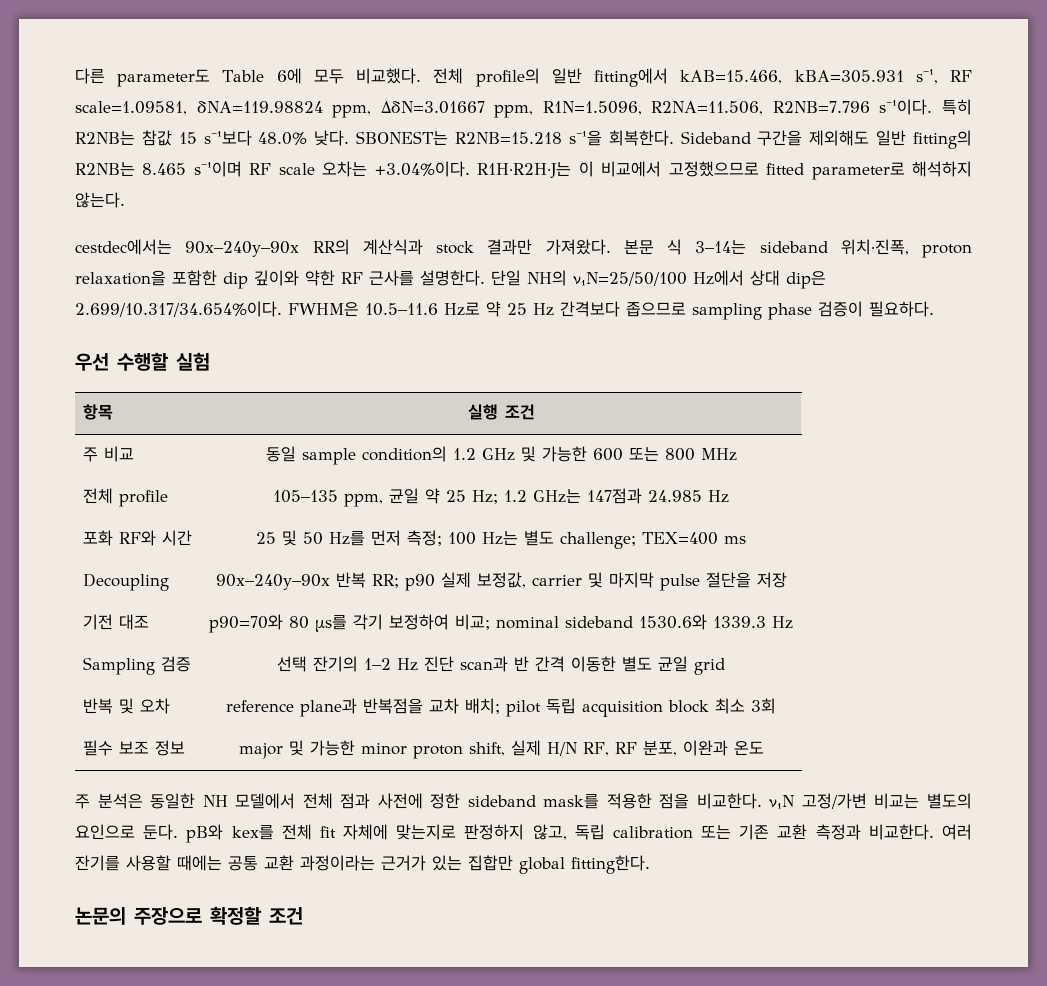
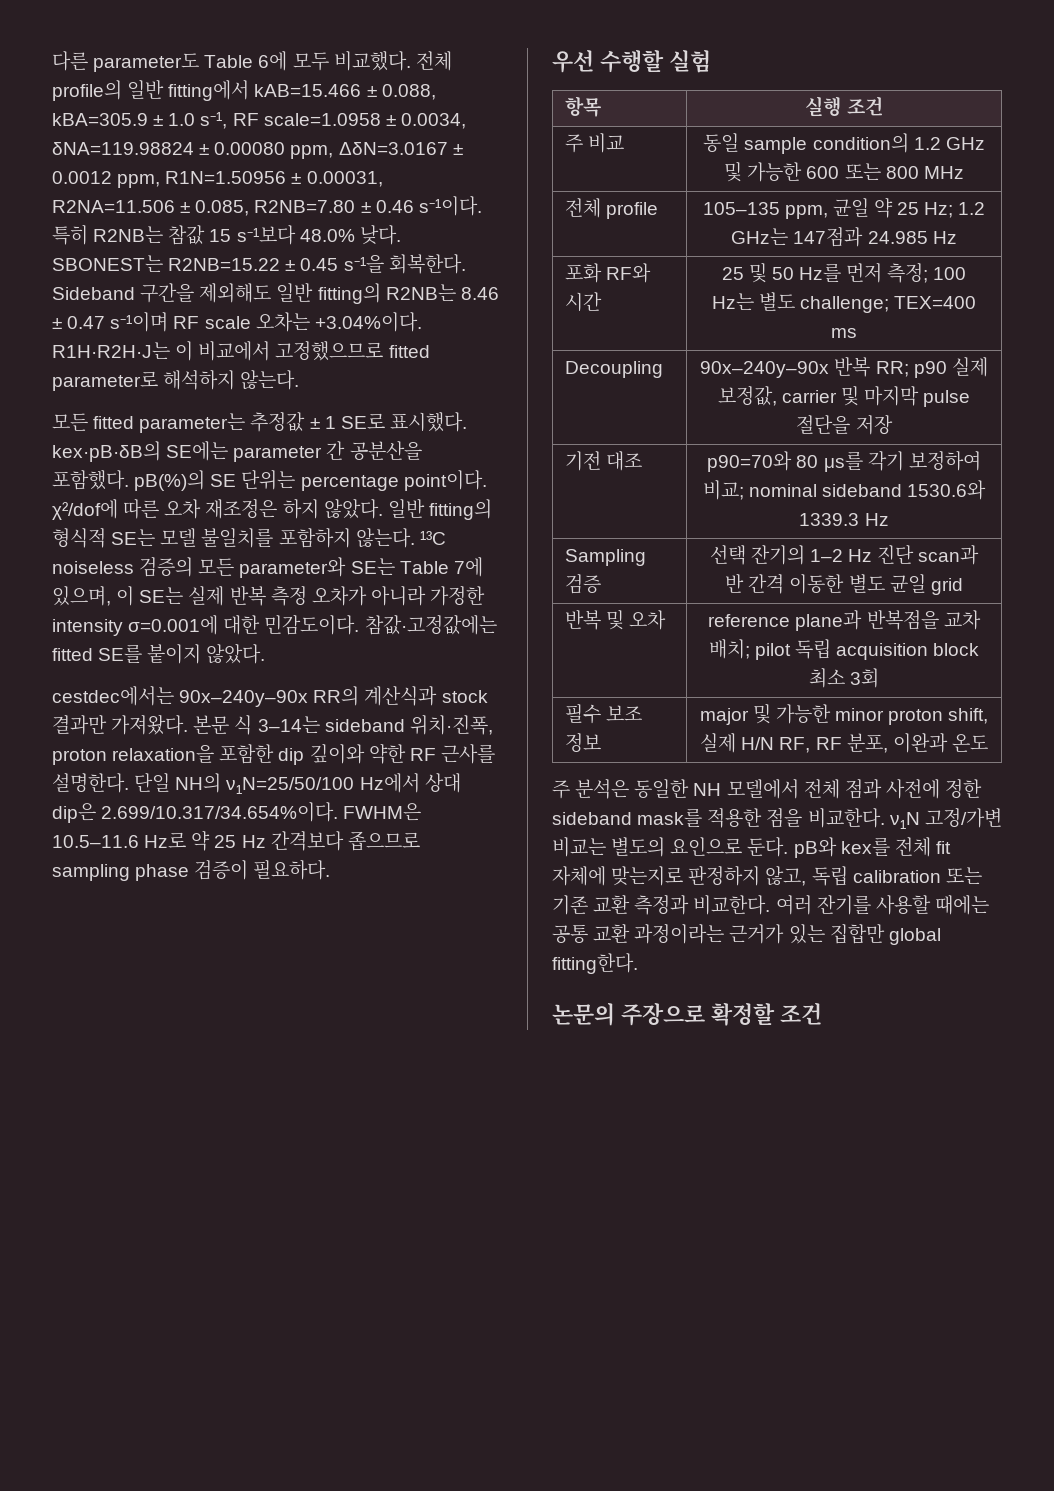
- 전체 profile의 일반 fitting에서 kAB=15.466, kBA=305.931 s⁻¹, RF scale=1.09581, δNA=119.98824 ppm, ΔδN=3.01667 ppm, R1N=1.5096, R2NA=11.506, R2NB=7.796 s⁻¹이다.
+ 전체 profile의 일반 fitting에서 kAB=15.466 ± 0.088, kBA=305.9 ± 1.0 s⁻¹, RF scale=1.0958 ± 0.0034, δNA=119.98824 ± 0.00080 ppm, ΔδN=3.0167 ± 0.0012 ppm, R1N=1.50956 ± 0.00031, R2NA=11.506 ± 0.085, R2NB=7.80 ± 0.46 s⁻¹이다.
- SBONEST는 R2NB=15.218 s⁻¹을 회복한다.
+ SBONEST는 R2NB=15.22 ± 0.45 s⁻¹을 회복한다.
- Sideband 구간을 제외해도 일반 fitting의 R2NB는 8.465 s⁻¹이며 RF scale 오차는 +3.04%이다. R1H·R2H·J는 이 비교에서 고정했으므로 fitted parameter로 해석하지 않는다.
+ Sideband 구간을 제외해도 일반 fitting의 R2NB는 8.46 ± 0.47 s⁻¹이며 RF scale 오차는 +3.04%이다. R1H·R2H·J는 이 비교에서 고정했으므로 fitted parameter로 해석하지 않는다.
+ 모든 fitted parameter는 추정값 ± 1 SE로 표시했다. kex·pB·δB의 SE에는 parameter 간 공분산을 포함했다. pB(%)의 SE 단위는 percentage point이다. χ²/dof에 따른 오차 재조정은 하지 않았다. 일반 fitting의 형식적 SE는 모델 불일치를 포함하지 않는다. ¹³C noiseless 검증의 모든 parameter와 SE는 Table 7에 있으며, 이 SE는 실제 반복 측정 오차가 아니라 가정한 intensity σ=0.001에 대한 민감도이다. 참값·고정값에는 fitted SE를 붙이지 않았다.

